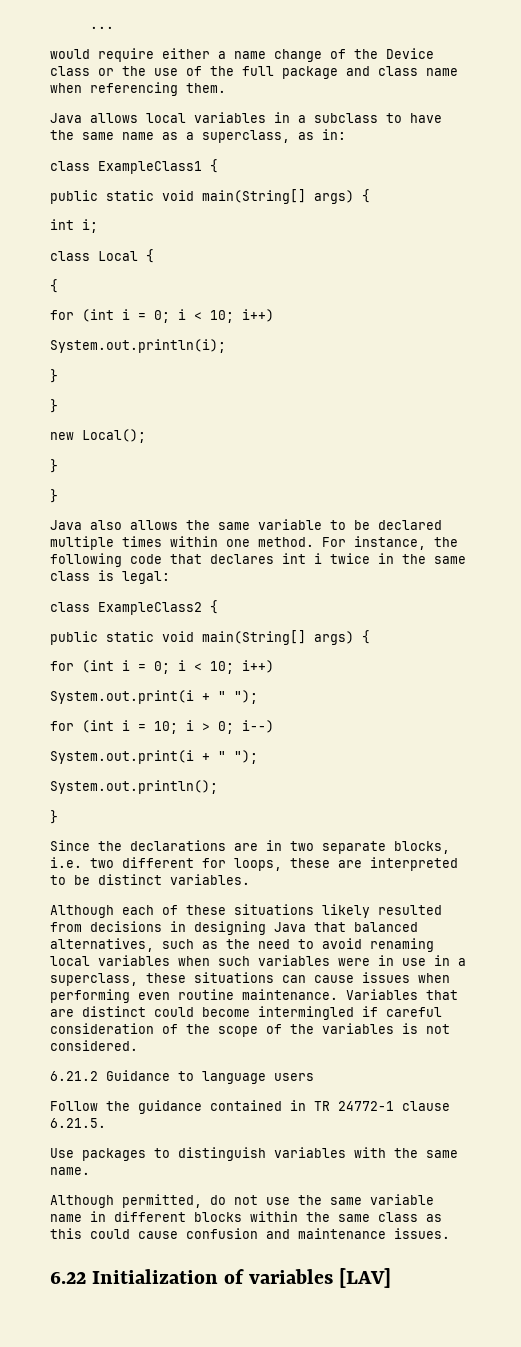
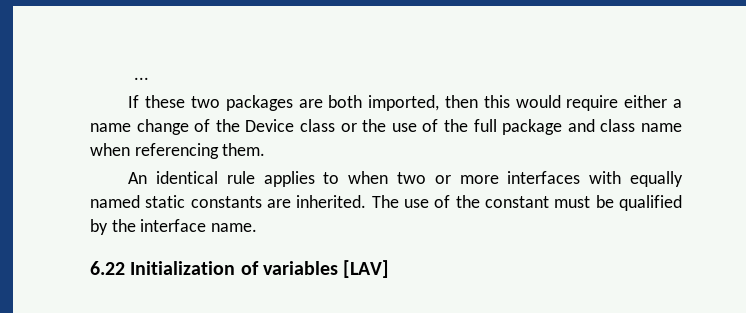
- would require either a name change of the Device class or the use of the full package and class name when referencing them.
+ If these two packages are both imported, then this would require either a name change of the Device class or the use of the full package and class name when referencing them.
- Java allows local variables in a subclass to have the same name as a superclass, as in:
- class ExampleClass1 {
- public static void main(String[] args) {
- int i;
- class Local {
- {
- for (int i = 0; i < 10; i++)
- System.out.println(i);
- }
- }
- new Local();
- }
- }
- Java also allows the same variable to be declared multiple times within one method. For instance, the following code that declares int i twice in the same class is legal:
- class ExampleClass2 {
- public static void main(String[] args) {
- for (int i = 0; i < 10; i++)
- System.out.print(i + " ");
- for (int i = 10; i > 0; i--)
- System.out.print(i + " ");
- System.out.println();
- }
- Since the declarations are in two separate blocks, i.e. two different for loops, these are interpreted to be distinct variables.
- Although each of these situations likely resulted from decisions in designing Java that balanced alternatives, such as the need to avoid renaming local variables when such variables were in use in a superclass, these situations can cause issues when performing even routine maintenance. Variables that are distinct could become intermingled if careful consideration of the scope of the variables is not considered.
- 6.21.2 Guidance to language users
- Follow the guidance contained in TR 24772-1 clause 6.21.5.
- Use packages to distinguish variables with the same name.
- Although permitted, do not use the same variable name in different blocks within the same class as this could cause confusion and maintenance issues.
+ An identical rule applies to when two or more interfaces with equally named static constants are inherited. The use of the constant must be qualified by the interface name.

